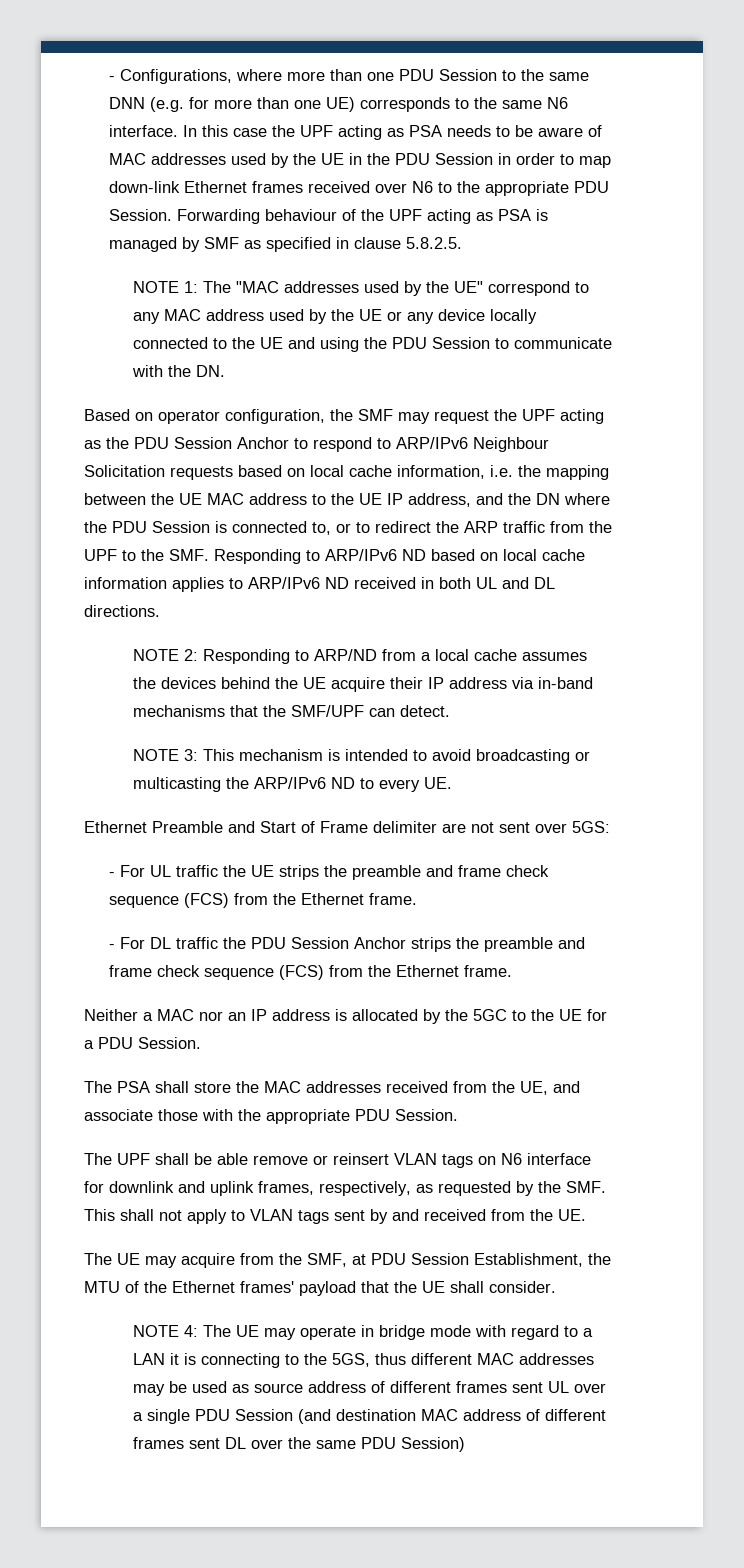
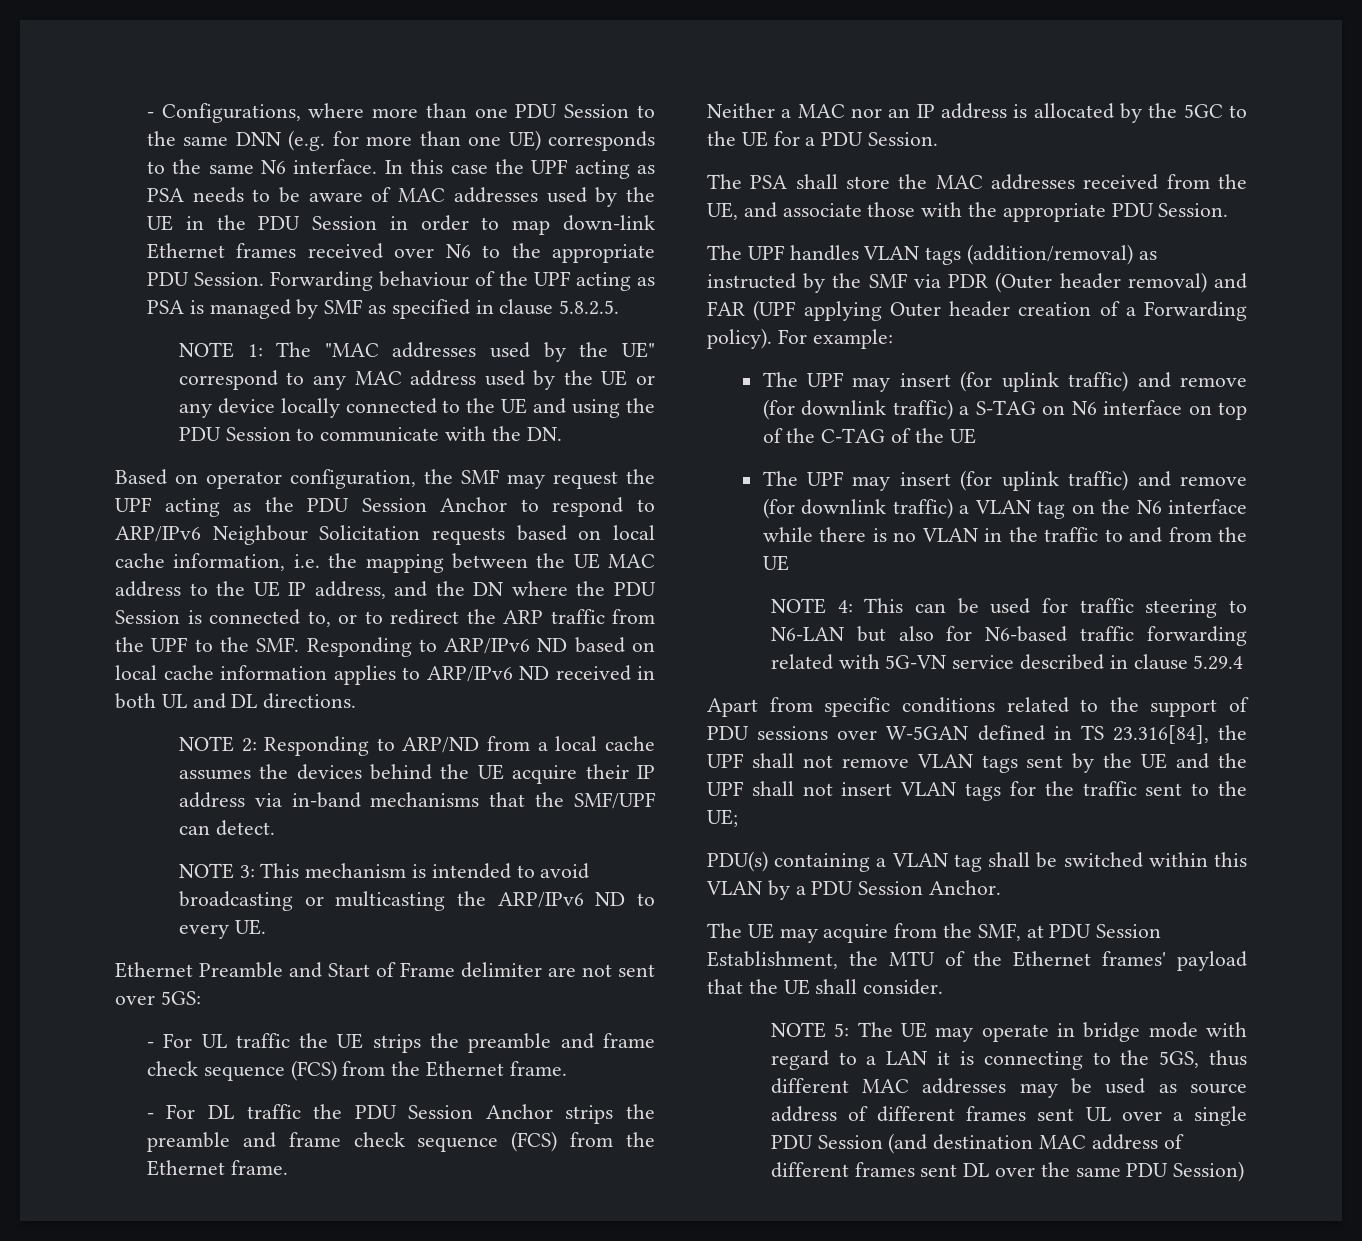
- The UPF shall be able remove or reinsert VLAN tags on N6 interface for downlink and uplink frames, respectively, as requested by the SMF. This shall not apply to VLAN tags sent by and received from the UE.
+ The UPF handles VLAN tags (addition/removal) as instructed by the SMF via PDR (Outer header removal) and FAR (UPF applying Outer header creation of a Forwarding policy). For example:
+ The UPF may insert (for uplink traffic) and remove (for downlink traffic) a S-TAG on N6 interface on top of the C-TAG of the UE
+ The UPF may insert (for uplink traffic) and remove (for downlink traffic) a VLAN tag on the N6 interface while there is no VLAN in the traffic to and from the UE
+ NOTE 4: This can be used for traffic steering to N6-LAN but also for N6-based traffic forwarding related with 5G-VN service described in clause 5.29.4
+ Apart from specific conditions related to the support of PDU sessions over W-5GAN defined in TS 23.316[84], the UPF shall not remove VLAN tags sent by the UE and the UPF shall not insert VLAN tags for the traffic sent to the UE;
+ PDU(s) containing a VLAN tag shall be switched within this VLAN by a PDU Session Anchor.
- NOTE 4: The UE may operate in bridge mode with regard to a LAN it is connecting to the 5GS, thus different MAC addresses may be used as source address of different frames sent UL over a single PDU Session (and destination MAC address of different frames sent DL over the same PDU Session)
+ NOTE 5: The UE may operate in bridge mode with regard to a LAN it is connecting to the 5GS, thus different MAC addresses may be used as source address of different frames sent UL over a single PDU Session (and destination MAC address of different frames sent DL over the same PDU Session)

